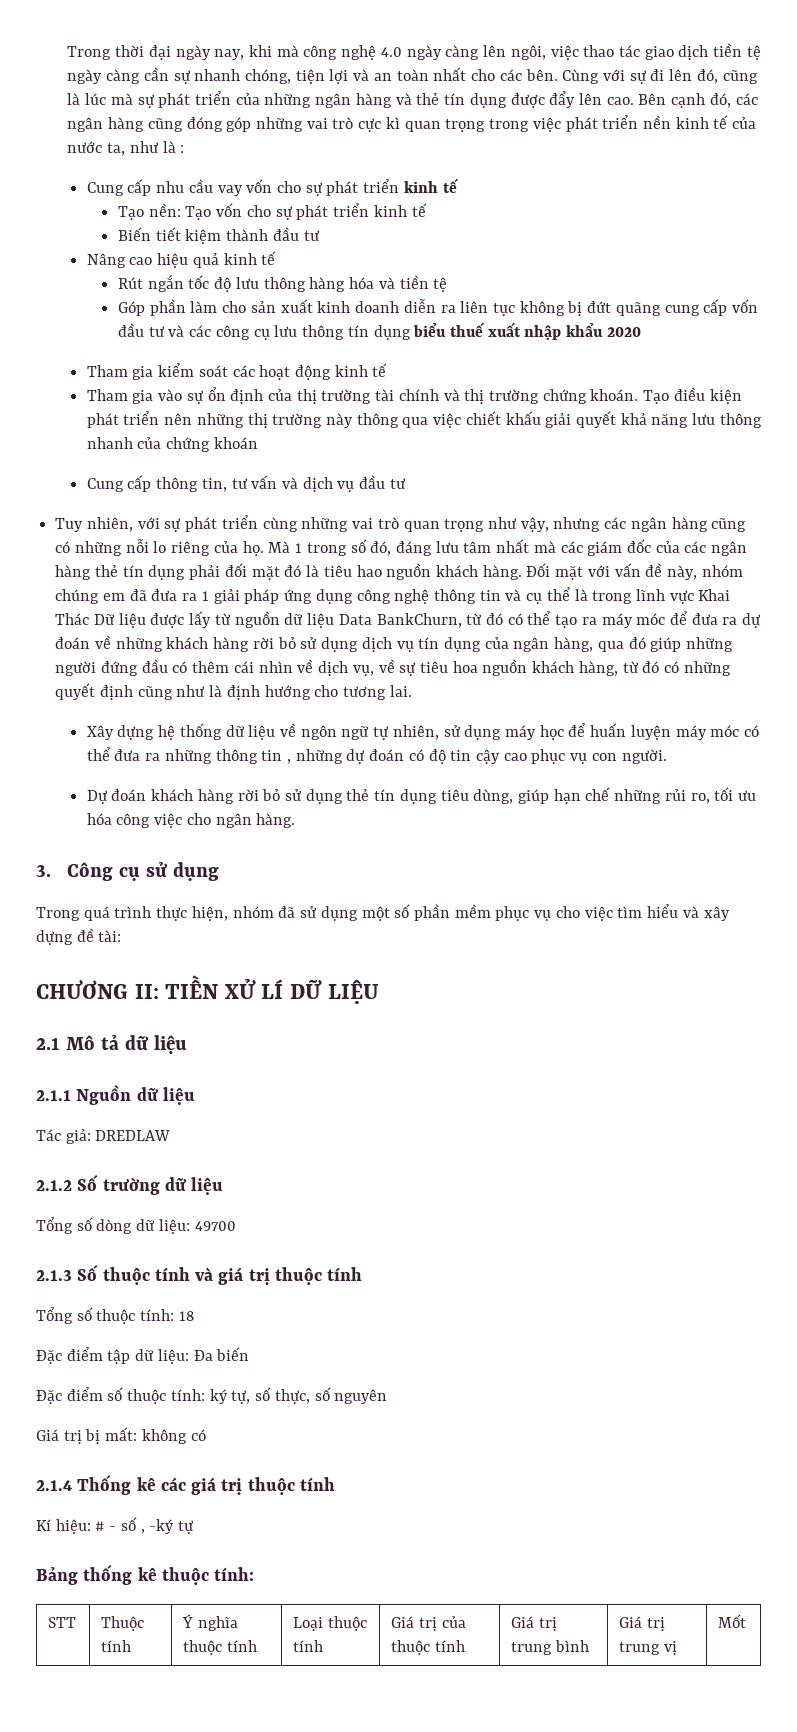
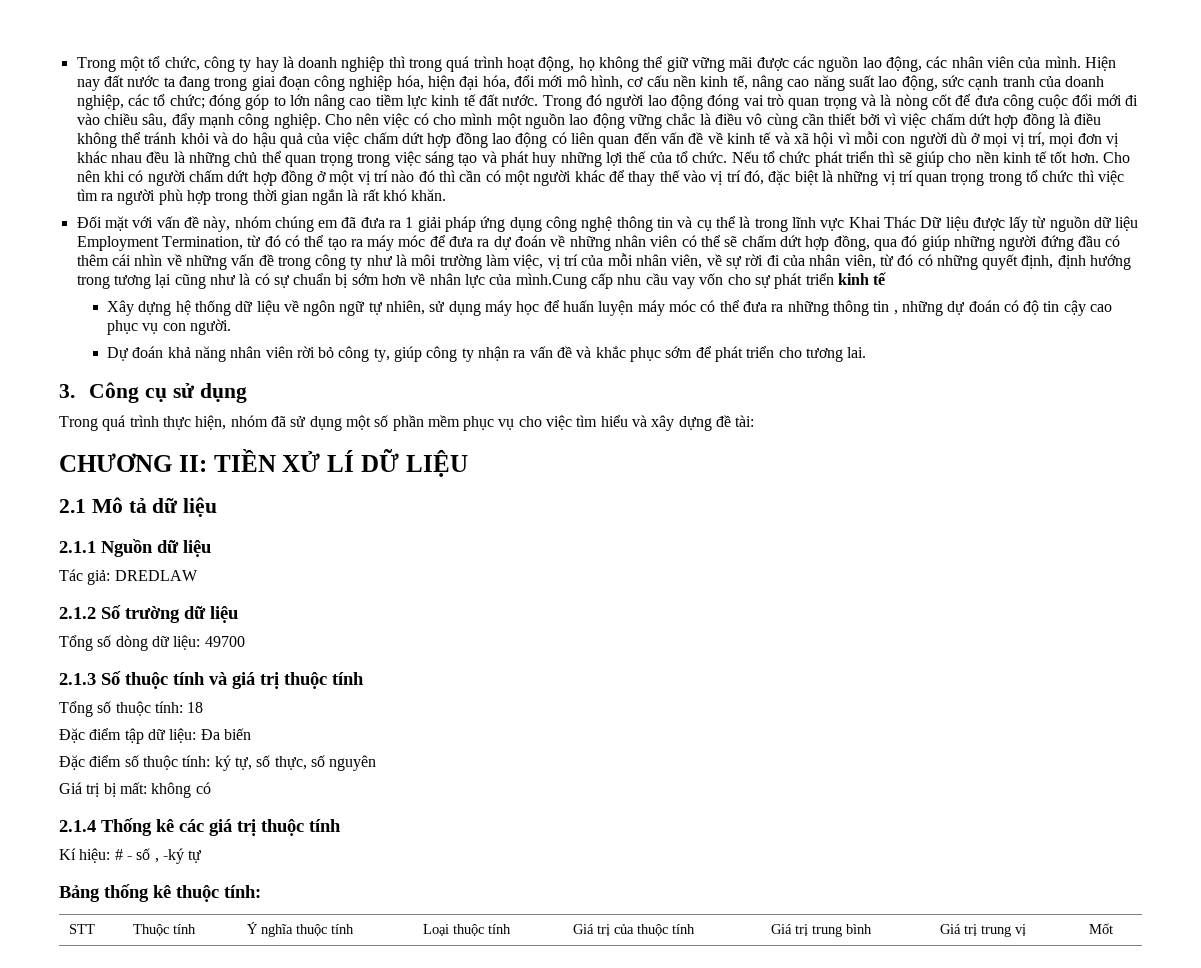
- Trong thời đại ngày nay, khi mà công nghệ 4.0 ngày càng lên ngôi, việc thao tác giao dịch tiền tệ ngày càng cần sự nhanh chóng, tiện lợi và an toàn nhất cho các bên. Cùng với sự đi lên đó, cũng là lúc mà sự phát triển của những ngân hàng và thẻ tín dụng được đẩy lên cao. Bên cạnh đó, các ngân hàng cũng đóng góp những vai trò cực kì quan trọng trong việc phát triển nền kinh tế của nước ta, như là :
- Cung cấp nhu cầu vay vốn cho sự phát triển kinh tế
- Tạo nền: Tạo vốn cho sự phát triển kinh tế
- Biến tiết kiệm thành đầu tư
- Nâng cao hiệu quả kinh tế
- Rút ngắn tốc độ lưu thông hàng hóa và tiền tệ
- Góp phần làm cho sản xuất kinh doanh diễn ra liên tục không bị đứt quãng cung cấp vốn đầu tư và các công cụ lưu thông tín dụng biểu thuế xuất nhập khẩu 2020
- Tham gia kiểm soát các hoạt động kinh tế
- Tham gia vào sự ổn định của thị trường tài chính và thị trường chứng khoán. Tạo điều kiện phát triển nên những thị trường này thông qua việc chiết khấu giải quyết khả năng lưu thông nhanh của chứng khoán
- Cung cấp thông tin, tư vấn và dịch vụ đầu tư
- Tuy nhiên, với sự phát triển cùng những vai trò quan trọng như vậy, nhưng các ngân hàng cũng có những nỗi lo riêng của họ. Mà 1 trong số đó, đáng lưu tâm nhất mà các giám đốc của các ngân hàng thẻ tín dụng phải đối mặt đó là tiêu hao nguồn khách hàng. Đối mặt với vấn đề này, nhóm chúng em đã đưa ra 1 giải pháp ứng dụng công nghệ thông tin và cụ thể là trong lĩnh vực Khai Thác Dữ liệu được lấy từ nguồn dữ liệu Data BankChurn, từ đó có thể tạo ra máy móc để đưa ra dự đoán về những khách hàng rời bỏ sử dụng dịch vụ tín dụng của ngân hàng, qua đó giúp những người đứng đầu có thêm cái nhìn về dịch vụ, về sự tiêu hoa nguồn khách hàng, từ đó có những quyết định cũng như là định hướng cho tương lai.
+ Trong một tổ chức, công ty hay là doanh nghiệp thì trong quá trình hoạt động, họ không thể giữ vững mãi được các nguồn lao động, các nhân viên của mình. Hiện nay đất nước ta đang trong giai đoạn công nghiệp hóa, hiện đại hóa, đổi mới mô hình, cơ cấu nền kinh tế, nâng cao năng suất lao động, sức cạnh tranh của doanh nghiệp, các tổ chức; đóng góp to lớn nâng cao tiềm lực kinh tế đất nước. Trong đó người lao động đóng vai trò quan trọng và là nòng cốt để đưa công cuộc đổi mới đi vào chiều sâu, đẩy mạnh công nghiệp. Cho nên việc có cho mình một nguồn lao động vững chắc là điều vô cùng cần thiết bởi vì việc chấm dứt hợp đồng là điều không thể tránh khỏi và do hậu quả của việc chấm dứt hợp đồng lao động có liên quan đến vấn đề về kinh tế và xã hội vì mỗi con người dù ở mọi vị trí, mọi đơn vị khác nhau đều là những chủ thể quan trọng trong việc sáng tạo và phát huy những lợi thế của tổ chức. Nếu tổ chức phát triển thì sẽ giúp cho nền kinh tế tốt hơn. Cho nên khi có người chấm dứt hợp đồng ở một vị trí nào đó thì cần có một người khác để thay thế vào vị trí đó, đặc biệt là những vị trí quan trọng trong tổ chức thì việc tìm ra người phù hợp trong thời gian ngắn là rất khó khăn.
+ Đối mặt với vấn đề này, nhóm chúng em đã đưa ra 1 giải pháp ứng dụng công nghệ thông tin và cụ thể là trong lĩnh vực Khai Thác Dữ liệu được lấy từ nguồn dữ liệu Employment Termination, từ đó có thể tạo ra máy móc để đưa ra dự đoán về những nhân viên có thể sẽ chấm dứt hợp đồng, qua đó giúp những người đứng đầu có thêm cái nhìn về những vấn đề trong công ty như là môi trường làm việc, vị trí của mỗi nhân viên, về sự rời đi của nhân viên, từ đó có những quyết định, định hướng trong tương lại cũng như là có sự chuẩn bị sớm hơn về nhân lực của mình.Cung cấp nhu cầu vay vốn cho sự phát triển kinh tế
- Dự đoán khách hàng rời bỏ sử dụng thẻ tín dụng tiêu dùng, giúp hạn chế những rủi ro, tối ưu hóa công việc cho ngân hàng.
+ Dự đoán khả năng nhân viên rời bỏ công ty, giúp công ty nhận ra vấn đề và khắc phục sớm để phát triển cho tương lai.

